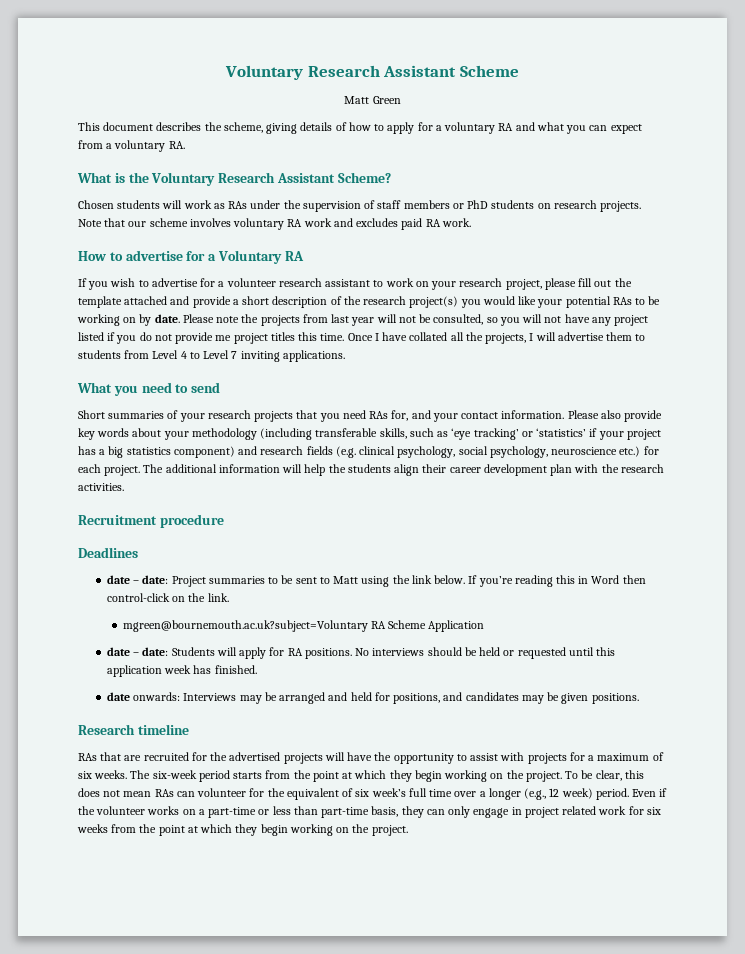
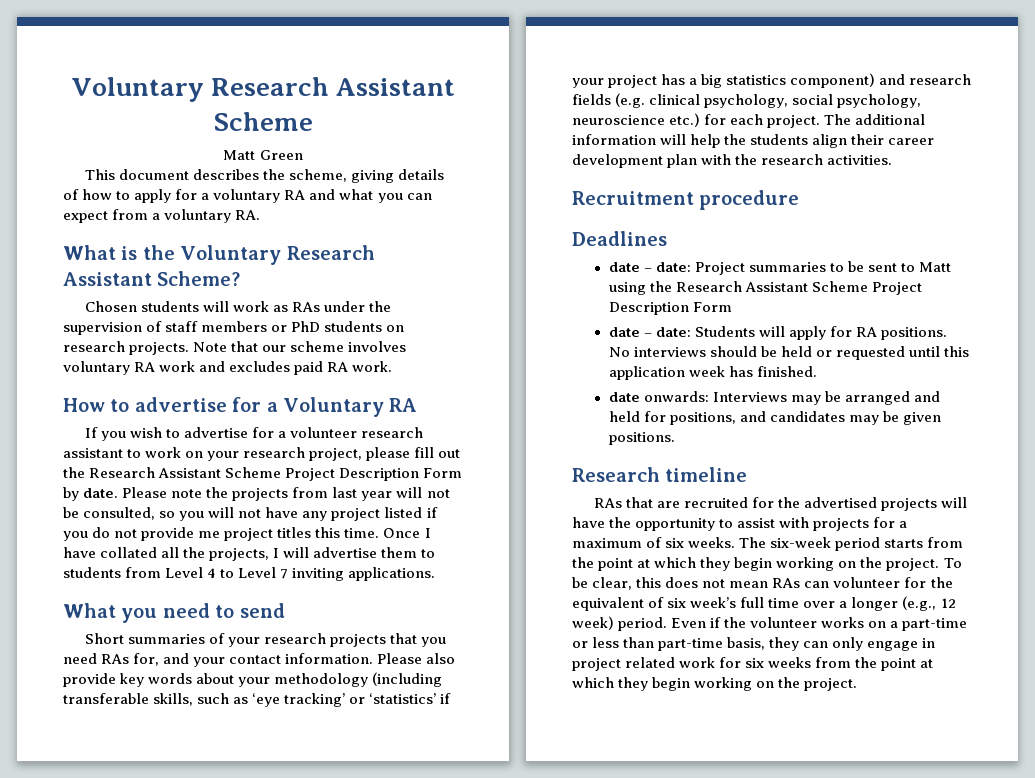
- If you wish to advertise for a volunteer research assistant to work on your research project, please fill out the template attached and provide a short description of the research project(s) you would like your potential RAs to be working on by date.
+ If you wish to advertise for a volunteer research assistant to work on your research project, please fill out the Research Assistant Scheme Project Description Form by date.
- date – date: Project summaries to be sent to Matt using the link below. If you’re reading this in Word then control-click on the link.
- mgreen@bournemouth.ac.uk?subject=Voluntary RA Scheme Application
+ date – date: Project summaries to be sent to Matt using the Research Assistant Scheme Project Description Form

